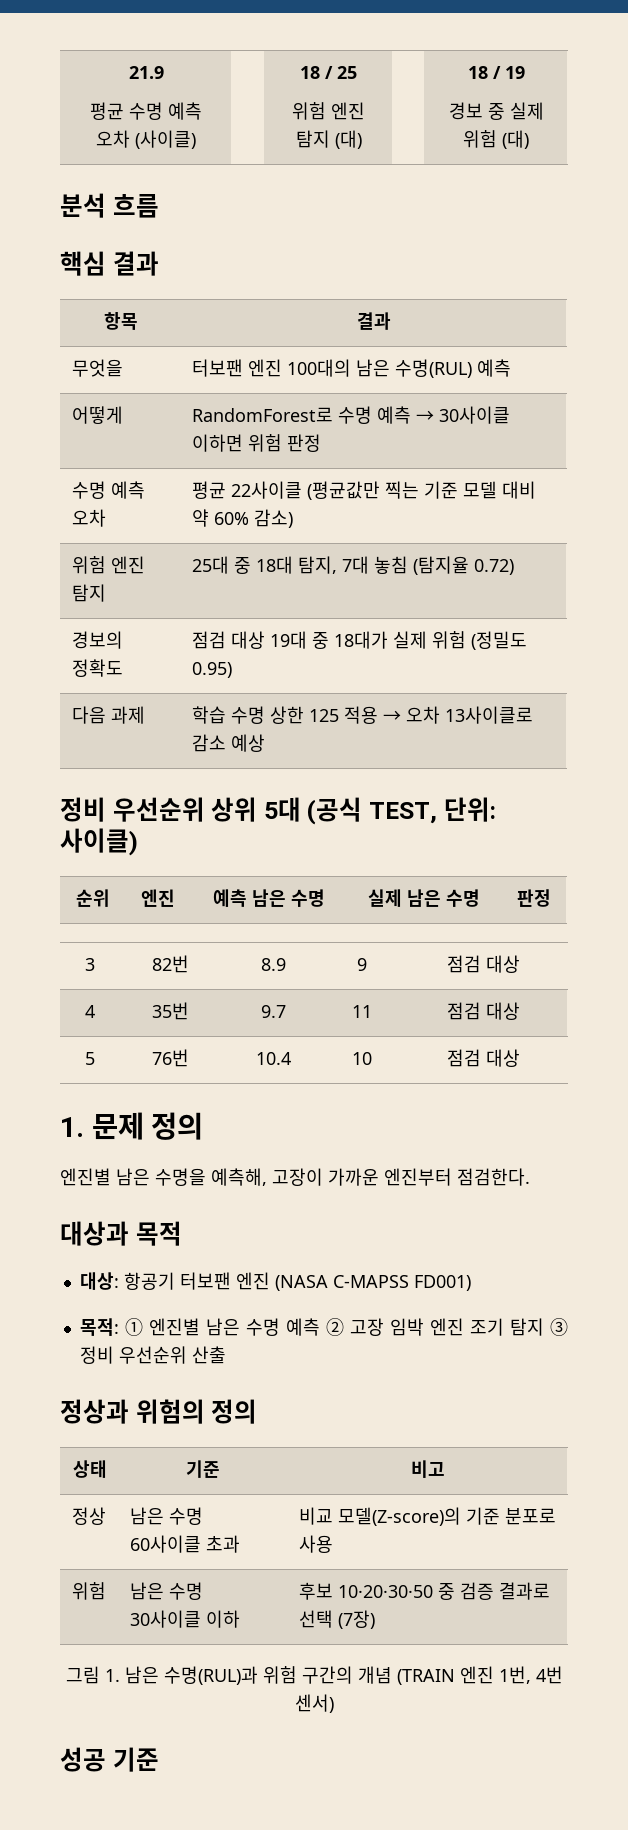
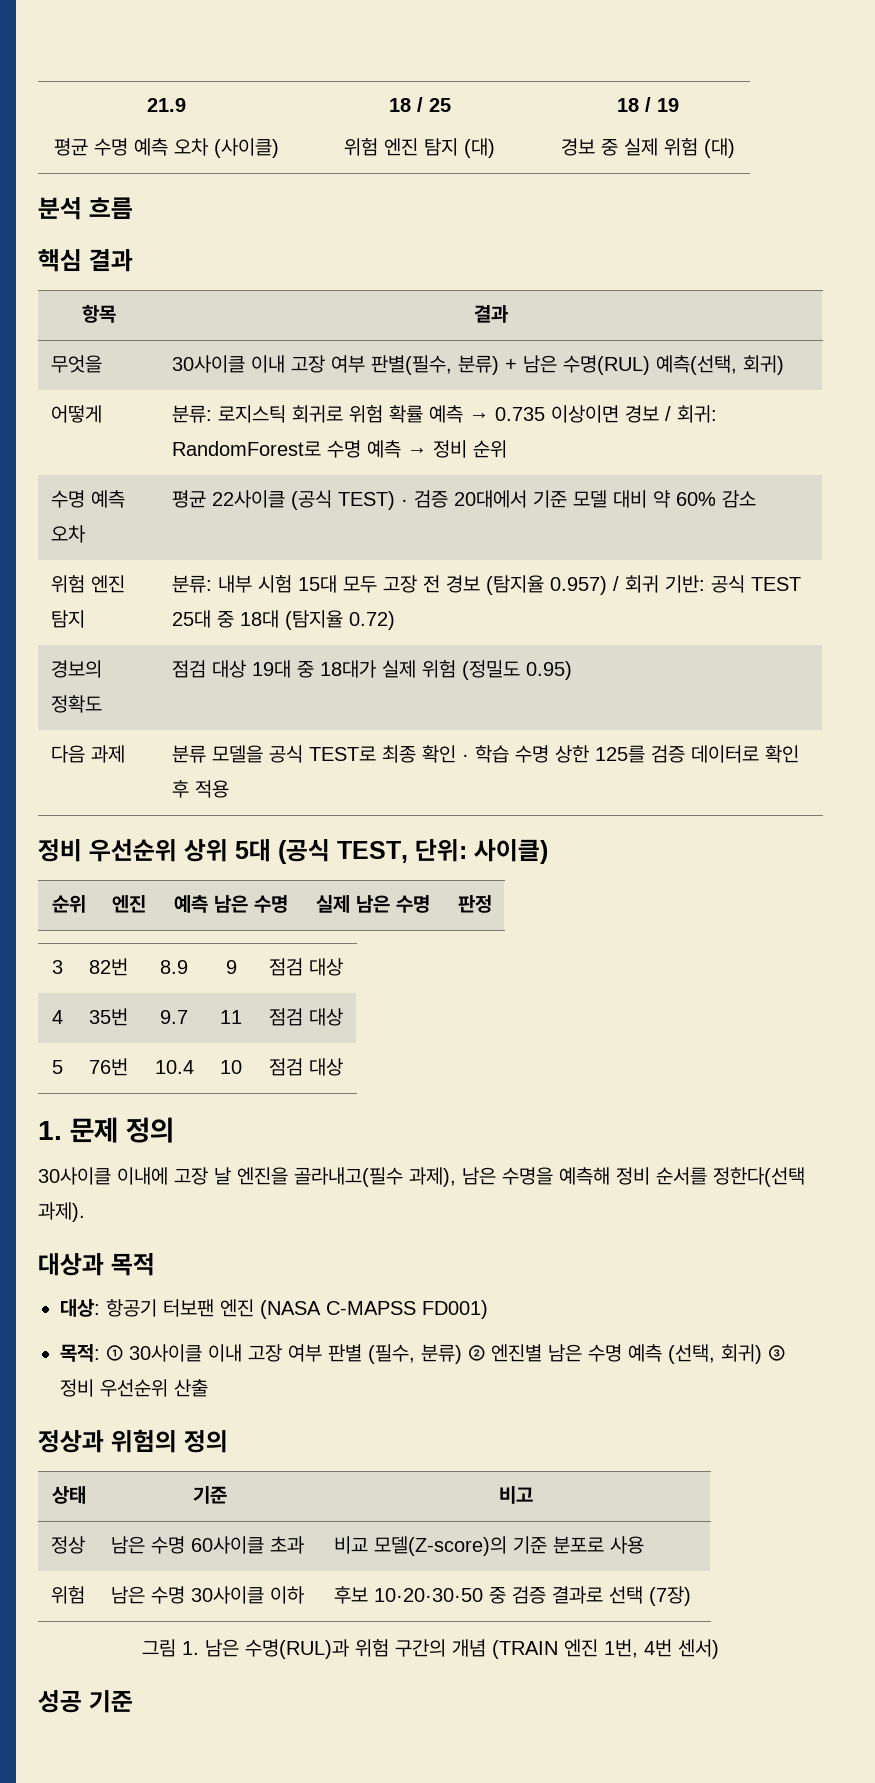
- 무엇을 | 터보팬 엔진 100대의 남은 수명(RUL) 예측
- 어떻게 | RandomForest로 수명 예측 → 30사이클 이하면 위험 판정
+ 무엇을 | 30사이클 이내 고장 여부 판별(필수, 분류) + 남은 수명(RUL) 예측(선택, 회귀)
+ 어떻게 | 분류: 로지스틱 회귀로 위험 확률 예측 → 0.735 이상이면 경보 / 회귀: RandomForest로 수명 예측 → 정비 순위
- 수명 예측 오차 | 평균 22사이클 (평균값만 찍는 기준 모델 대비 약 60% 감소)
+ 수명 예측 오차 | 평균 22사이클 (공식 TEST) · 검증 20대에서 기준 모델 대비 약 60% 감소
- 위험 엔진 탐지 | 25대 중 18대 탐지, 7대 놓침 (탐지율 0.72)
+ 위험 엔진 탐지 | 분류: 내부 시험 15대 모두 고장 전 경보 (탐지율 0.957) / 회귀 기반: 공식 TEST 25대 중 18대 (탐지율 0.72)
- 다음 과제 | 학습 수명 상한 125 적용 → 오차 13사이클로 감소 예상
+ 다음 과제 | 분류 모델을 공식 TEST로 최종 확인 · 학습 수명 상한 125를 검증 데이터로 확인 후 적용
- 엔진별 남은 수명을 예측해, 고장이 가까운 엔진부터 점검한다.
+ 30사이클 이내에 고장 날 엔진을 골라내고(필수 과제), 남은 수명을 예측해 정비 순서를 정한다(선택 과제).
- 목적: ① 엔진별 남은 수명 예측 ② 고장 임박 엔진 조기 탐지 ③ 정비 우선순위 산출
+ 목적: ① 30사이클 이내 고장 여부 판별 (필수, 분류) ② 엔진별 남은 수명 예측 (선택, 회귀) ③ 정비 우선순위 산출

